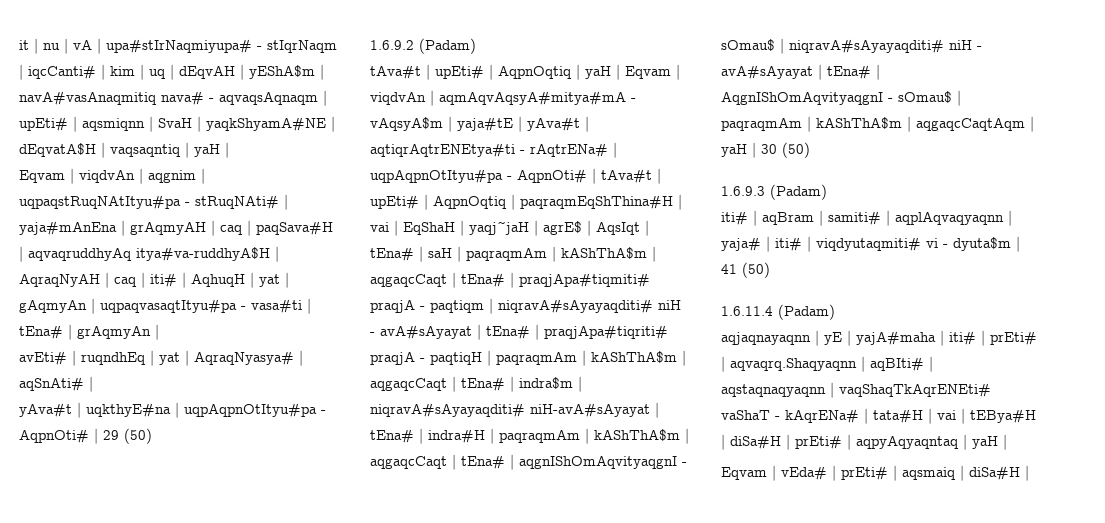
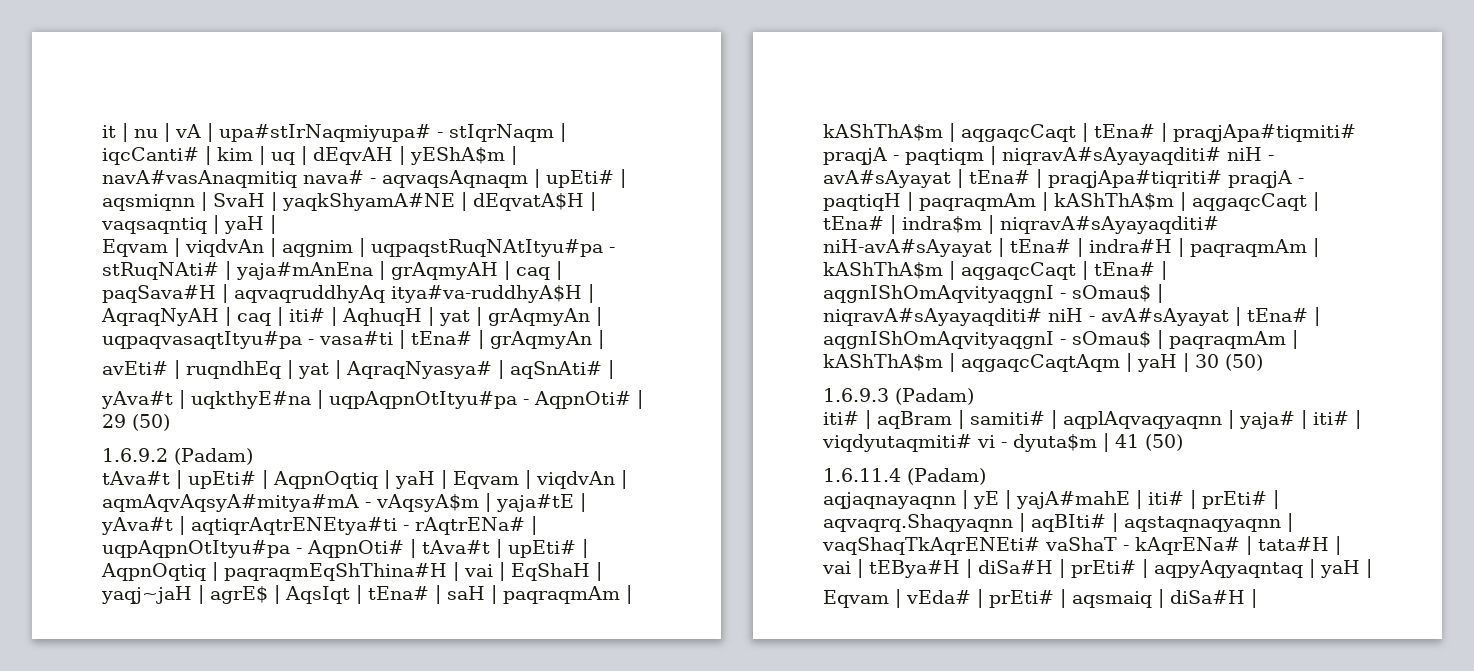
- Eqvam | viqdvAn | aqgnim | uqpaqstRuqNAtItyu#pa - stRuqNAti# | yaja#mAnEna | grAqmyAH | caq | paqSava#H | aqvaqruddhyAq itya#va-ruddhyA$H | AqraqNyAH | caq | iti# | AqhuqH | yat | gAqmyAn | uqpaqvasaqtItyu#pa - vasa#ti | tEna# | grAqmyAn |
+ Eqvam | viqdvAn | aqgnim | uqpaqstRuqNAtItyu#pa - stRuqNAti# | yaja#mAnEna | grAqmyAH | caq | paqSava#H | aqvaqruddhyAq itya#va-ruddhyA$H | AqraqNyAH | caq | iti# | AqhuqH | yat | grAqmyAn | uqpaqvasaqtItyu#pa - vasa#ti | tEna# | grAqmyAn |
- tAva#t | upEti# | AqpnOqtiq | yaH | Eqvam | viqdvAn | aqmAqvAqsyA#mitya#mA - vAqsyA$m | yaja#tE | yAva#t | aqtiqrAqtrENEtya#ti - rAqtrENa# | uqpAqpnOtItyu#pa - AqpnOti# | tAva#t | upEti# | AqpnOqtiq | paqraqmEqShThina#H | vai | EqShaH | yaqj~jaH | agrE$ | AqsIqt | tEna# | saH | paqraqmAm | kAShThA$m | aqgaqcCaqt | tEna# | praqjApa#tiqmiti# praqjA - paqtiqm | niqravA#sAyayaqditi# niH - avA#sAyayat | tEna# | praqjApa#tiqriti# praqjA - paqtiqH | paqraqmAm | kAShThA$m | aqgaqcCaqt | tEna# | indra$m | niqravA#sAyayaqditi# niH-avA#sAyayat | tEna# | indra#H | paqraqmAm | kAShThA$m | aqgaqcCaqt | tEna# | aqgnIShOmAqvityaqgnI - sOmau$ | niqravA#sAyayaqditi# niH - avA#sAyayat | tEna# | AqgnIShOmAqvityaqgnI - sOmau$ | paqraqmAm | kAShThA$m | aqgaqcCaqtAqm | yaH | 30 (50)
+ tAva#t | upEti# | AqpnOqtiq | yaH | Eqvam | viqdvAn | aqmAqvAqsyA#mitya#mA - vAqsyA$m | yaja#tE | yAva#t | aqtiqrAqtrENEtya#ti - rAqtrENa# | uqpAqpnOtItyu#pa - AqpnOti# | tAva#t | upEti# | AqpnOqtiq | paqraqmEqShThina#H | vai | EqShaH | yaqj~jaH | agrE$ | AqsIqt | tEna# | saH | paqraqmAm | kAShThA$m | aqgaqcCaqt | tEna# | praqjApa#tiqmiti# praqjA - paqtiqm | niqravA#sAyayaqditi# niH - avA#sAyayat | tEna# | praqjApa#tiqriti# praqjA - paqtiqH | paqraqmAm | kAShThA$m | aqgaqcCaqt | tEna# | indra$m | niqravA#sAyayaqditi# niH-avA#sAyayat | tEna# | indra#H | paqraqmAm | kAShThA$m | aqgaqcCaqt | tEna# | aqgnIShOmAqvityaqgnI - sOmau$ | niqravA#sAyayaqditi# niH - avA#sAyayat | tEna# | aqgnIShOmAqvityaqgnI - sOmau$ | paqraqmAm | kAShThA$m | aqgaqcCaqtAqm | yaH | 30 (50)
- aqjaqnayaqnn | yE | yajA#maha | iti# | prEti# | aqvaqrq.Shaqyaqnn | aqBIti# | aqstaqnaqyaqnn | vaqShaqTkAqrENEti# vaShaT - kAqrENa# | tata#H | vai | tEBya#H | diSa#H | prEti# | aqpyAqyaqntaq | yaH |
+ aqjaqnayaqnn | yE | yajA#mahE | iti# | prEti# | aqvaqrq.Shaqyaqnn | aqBIti# | aqstaqnaqyaqnn | vaqShaqTkAqrENEti# vaShaT - kAqrENa# | tata#H | vai | tEBya#H | diSa#H | prEti# | aqpyAqyaqntaq | yaH |

